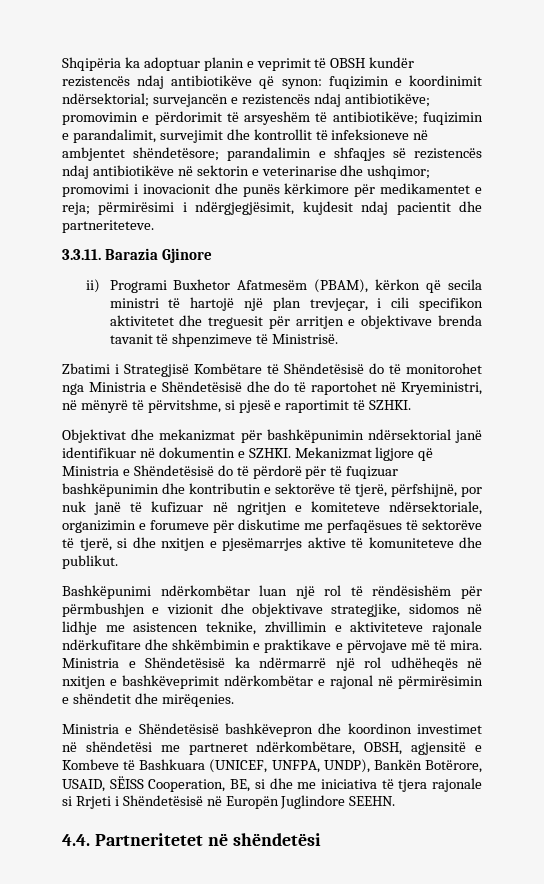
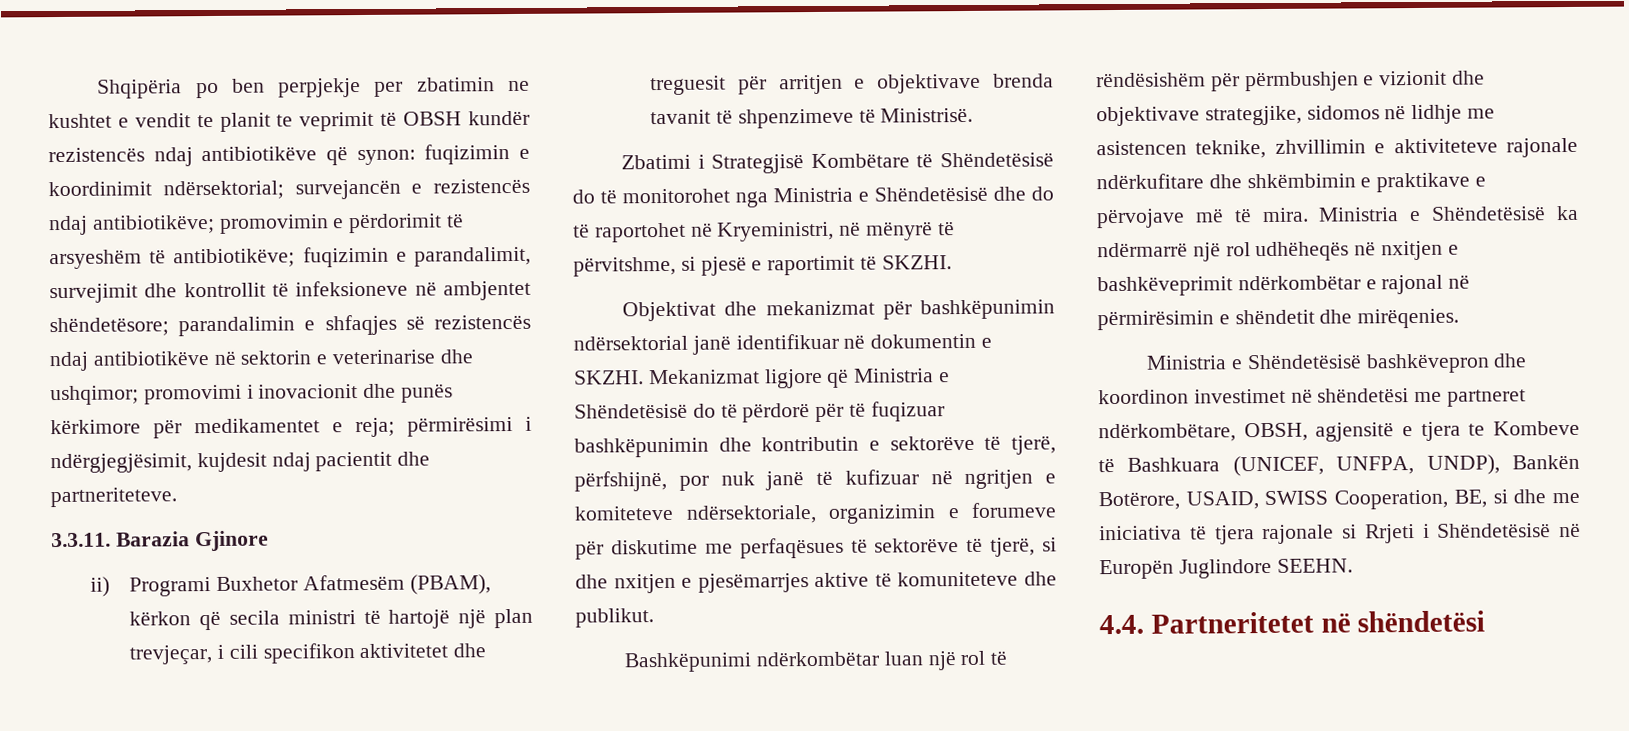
- Shqipëria ka adoptuar planin e veprimit të OBSH kundër rezistencës ndaj antibiotikëve që synon:
+ Shqipëria po ben perpjekje per zbatimin ne kushtet e vendit te planit te veprimit të OBSH kundër rezistencës ndaj antibiotikëve që synon:
- Zbatimi i Strategjisë Kombëtare të Shëndetësisë do të monitorohet nga Ministria e Shëndetësisë dhe do të raportohet në Kryeministri, në mënyrë të përvitshme, si pjesë e raportimit të SZHKI.
+ Zbatimi i Strategjisë Kombëtare të Shëndetësisë do të monitorohet nga Ministria e Shëndetësisë dhe do të raportohet në Kryeministri, në mënyrë të përvitshme, si pjesë e raportimit të SKZHI.
- Objektivat dhe mekanizmat për bashkëpunimin ndërsektorial janë identifikuar në dokumentin e SZHKI.
+ Objektivat dhe mekanizmat për bashkëpunimin ndërsektorial janë identifikuar në dokumentin e SKZHI.
- Ministria e Shëndetësisë bashkëvepron dhe koordinon investimet në shëndetësi me partneret ndërkombëtare, OBSH, agjensitë e Kombeve të Bashkuara (UNICEF, UNFPA, UNDP), Bankën Botërore, USAID, SËISS Cooperation, BE, si dhe me iniciativa të tjera rajonale si Rrjeti i Shëndetësisë në Europën Juglindore SEEHN.
+ Ministria e Shëndetësisë bashkëvepron dhe koordinon investimet në shëndetësi me partneret ndërkombëtare, OBSH, agjensitë e tjera te Kombeve të Bashkuara (UNICEF, UNFPA, UNDP), Bankën Botërore, USAID, SWISS Cooperation, BE, si dhe me iniciativa të tjera rajonale si Rrjeti i Shëndetësisë në Europën Juglindore SEEHN.

